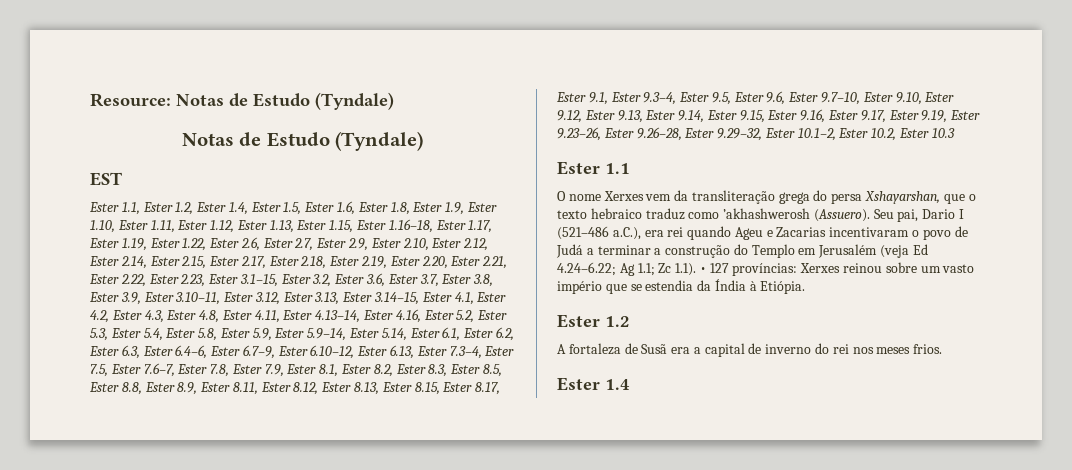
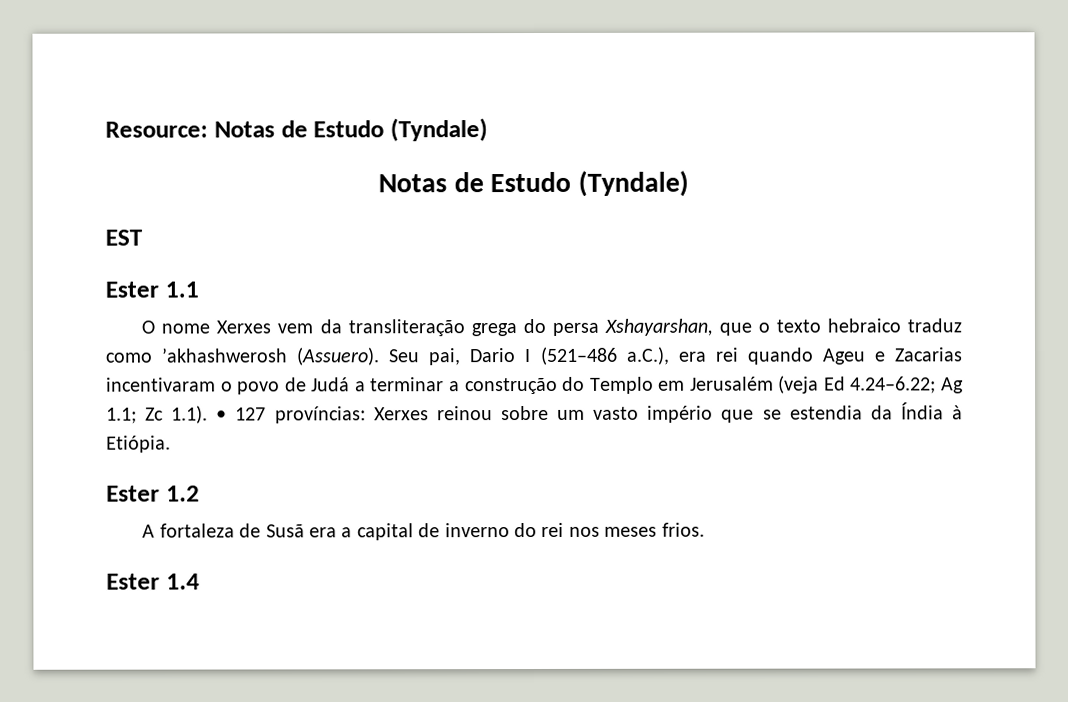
- Ester 1.1, Ester 1.2, Ester 1.4, Ester 1.5, Ester 1.6, Ester 1.8, Ester 1.9, Ester 1.10, Ester 1.11, Ester 1.12, Ester 1.13, Ester 1.15, Ester 1.16–18, Ester 1.17, Ester 1.19, Ester 1.22, Ester 2.6, Ester 2.7, Ester 2.9, Ester 2.10, Ester 2.12, Ester 2.14, Ester 2.15, Ester 2.17, Ester 2.18, Ester 2.19, Ester 2.20, Ester 2.21, Ester 2.22, Ester 2.23, Ester 3.1–15, Ester 3.2, Ester 3.6, Ester 3.7, Ester 3.8, Ester 3.9, Ester 3.10–11, Ester 3.12, Ester 3.13, Ester 3.14–15, Ester 4.1, Ester 4.2, Ester 4.3, Ester 4.8, Ester 4.11, Ester 4.13–14, Ester 4.16, Ester 5.2, Ester 5.3, Ester 5.4, Ester 5.8, Ester 5.9, Ester 5.9–14, Ester 5.14, Ester 6.1, Ester 6.2, Ester 6.3, Ester 6.4–6, Ester 6.7–9, Ester 6.10–12, Ester 6.13, Ester 7.3–4, Ester 7.5, Ester 7.6–7, Ester 7.8, Ester 7.9, Ester 8.1, Ester 8.2, Ester 8.3, Ester 8.5, Ester 8.8, Ester 8.9, Ester 8.11, Ester 8.12, Ester 8.13, Ester 8.15, Ester 8.17, Ester 9.1, Ester 9.3–4, Ester 9.5, Ester 9.6, Ester 9.7–10, Ester 9.10, Ester 9.12, Ester 9.13, Ester 9.14, Ester 9.15, Ester 9.16, Ester 9.17, Ester 9.19, Ester 9.23–26, Ester 9.26–28, Ester 9.29–32, Ester 10.1–2, Ester 10.2, Ester 10.3

